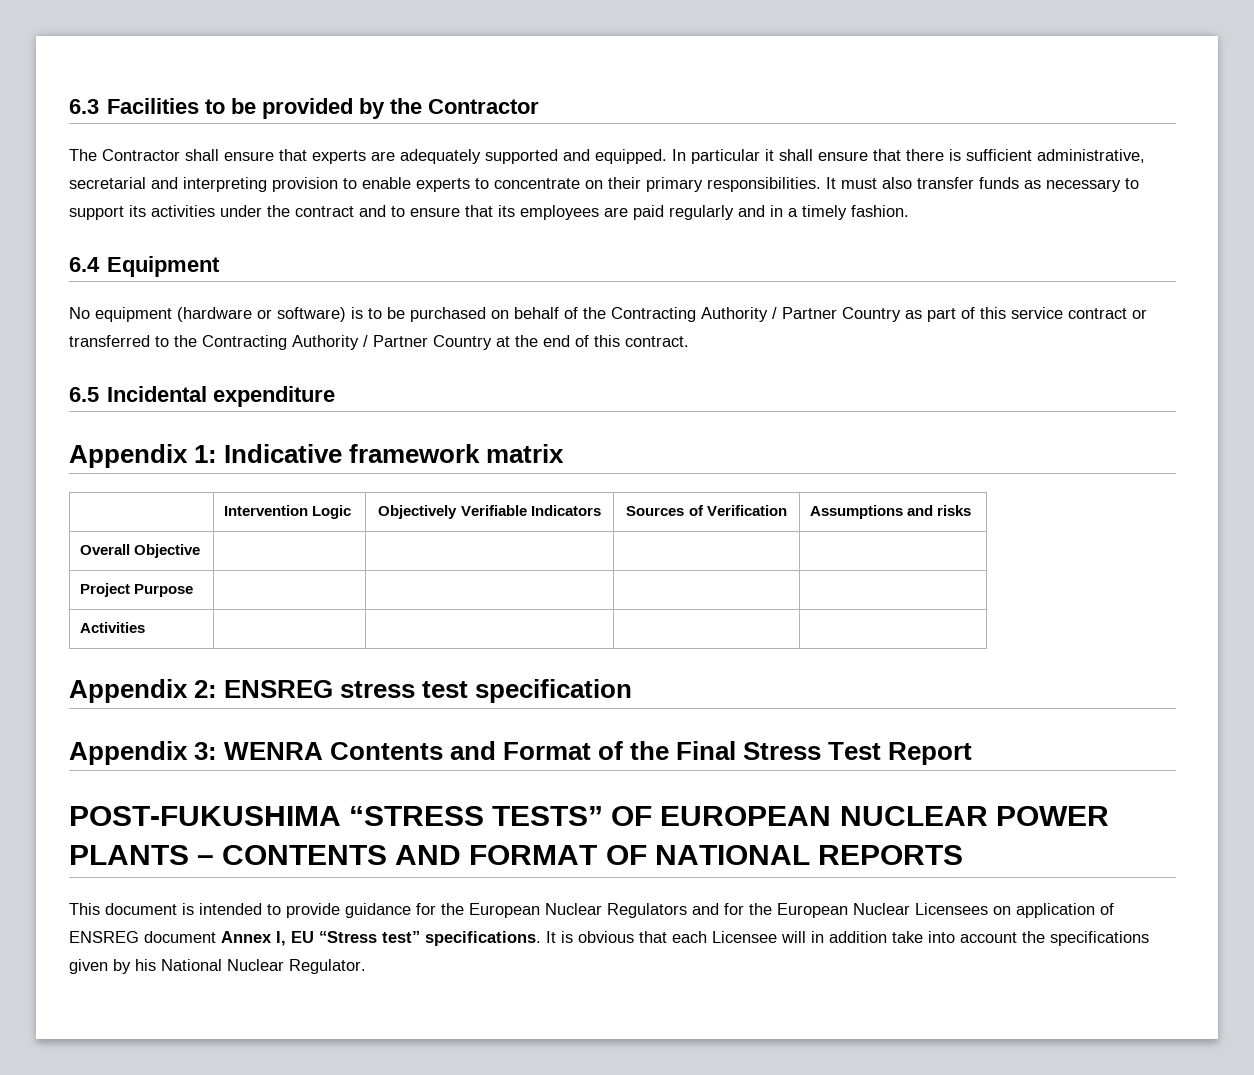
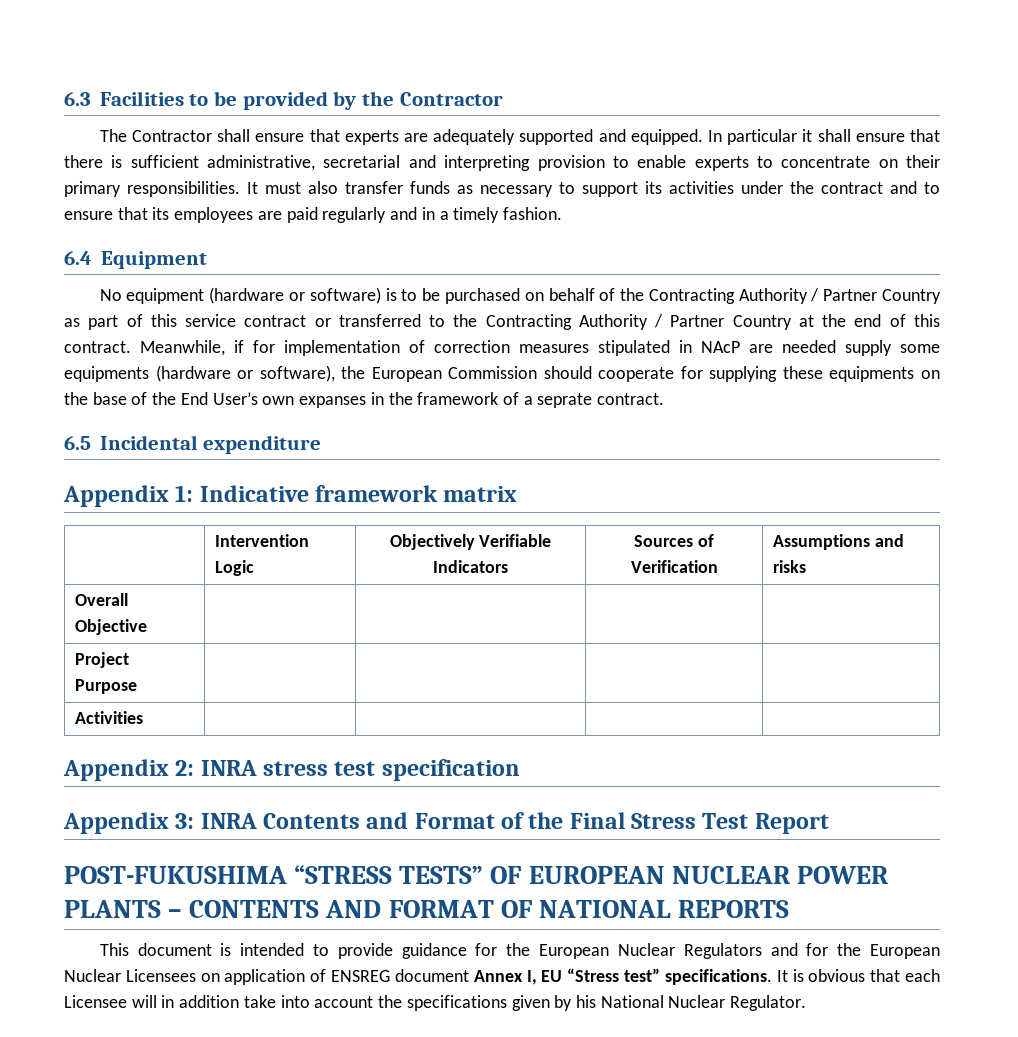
+ Meanwhile, if for implementation of correction measures stipulated in NAcP are needed supply some equipments (hardware or software), the European Commission should cooperate for supplying these equipments on the base of the End User’s own expanses in the framework of a seprate contract.
- Appendix 2: ENSREG stress test specification
+ Appendix 2: INRA stress test specification
- Appendix 3: WENRA Contents and Format of the Final Stress Test Report
+ Appendix 3: INRA Contents and Format of the Final Stress Test Report

